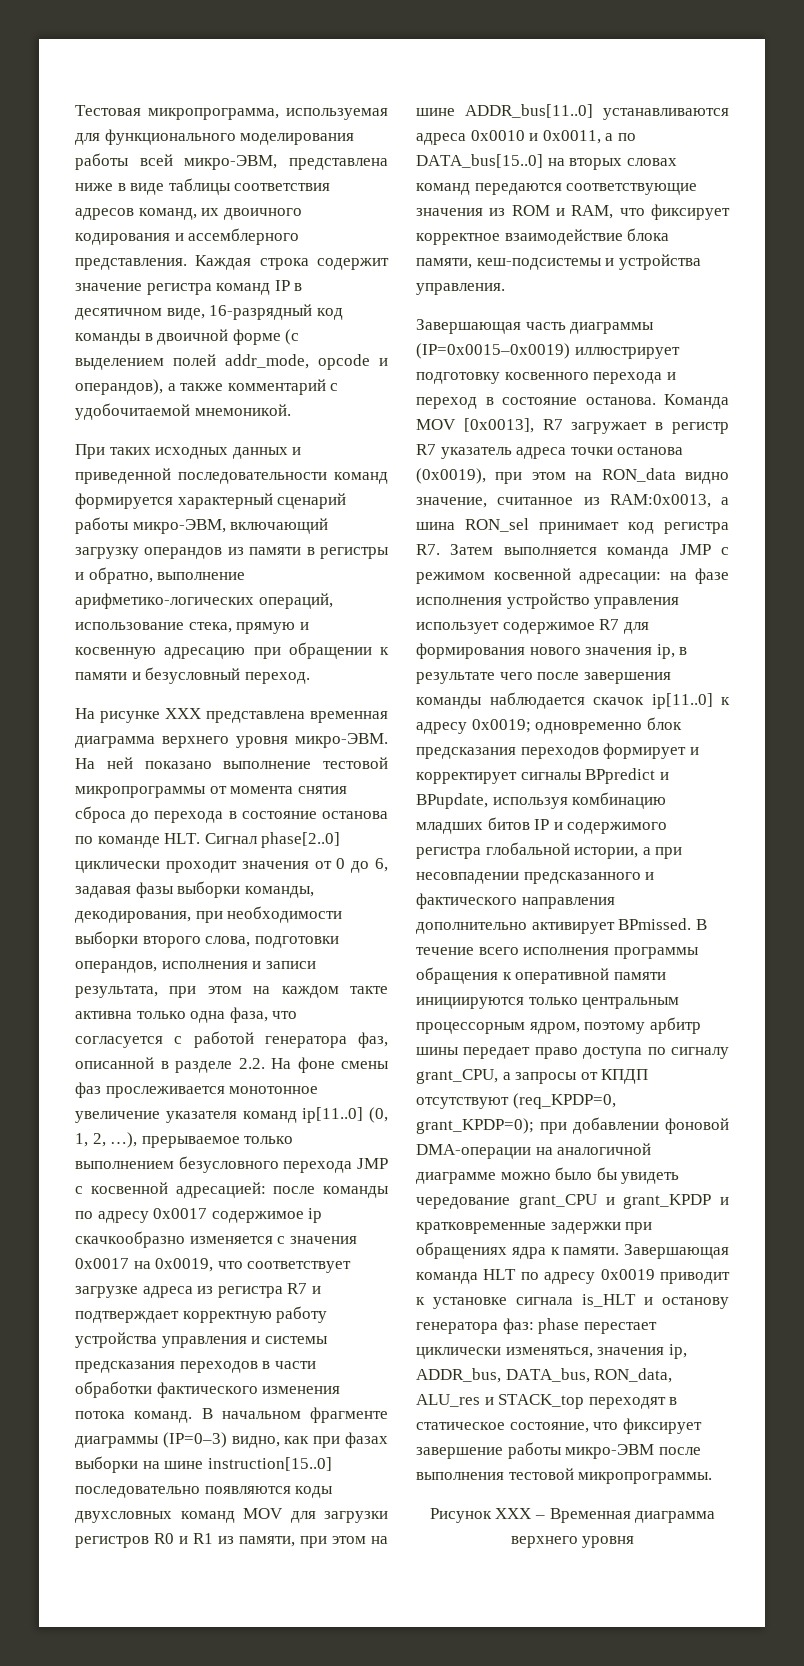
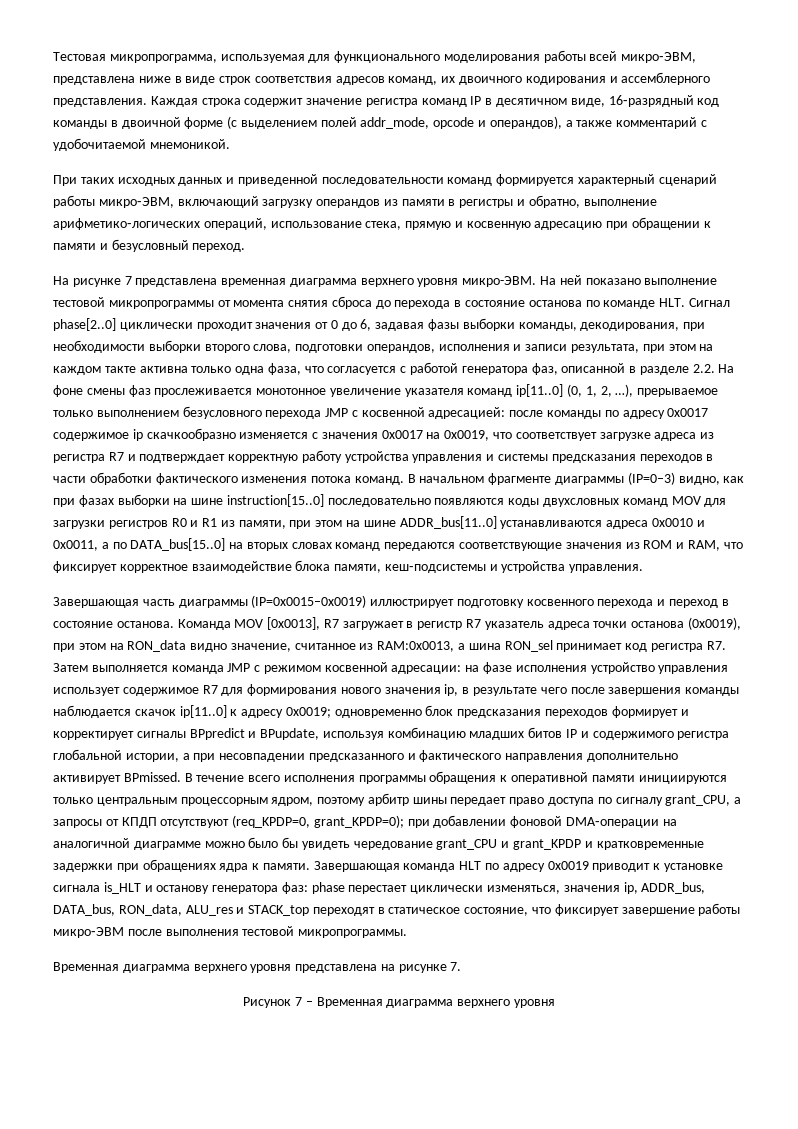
- Тестовая микропрограмма, используемая для функционального моделирования работы всей микро‑ЭВМ, представлена ниже в виде таблицы соответствия адресов команд, их двоичного кодирования и ассемблерного представления.
+ Тестовая микропрограмма, используемая для функционального моделирования работы всей микро‑ЭВМ, представлена ниже в виде строк соответствия адресов команд, их двоичного кодирования и ассемблерного представления.
- На рисунке ХХХ представлена временная диаграмма верхнего уровня микро-ЭВМ.
+ На рисунке 7 представлена временная диаграмма верхнего уровня микро-ЭВМ.
+ Временная диаграмма верхнего уровня представлена на рисунке 7.
- Рисунок ХХХ – Временная диаграмма верхнего уровня
+ Рисунок 7 – Временная диаграмма верхнего уровня

